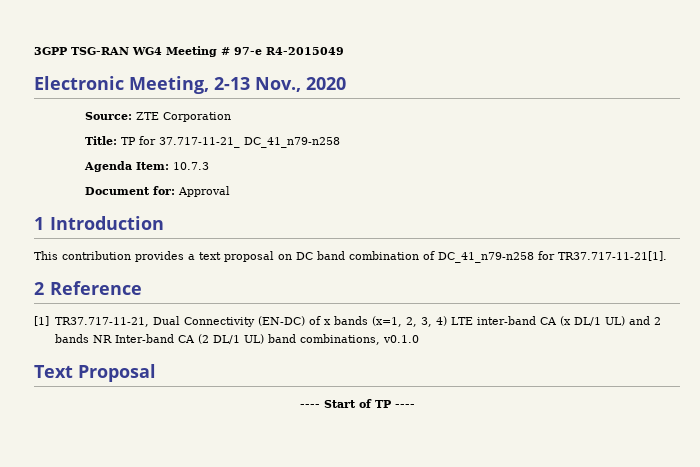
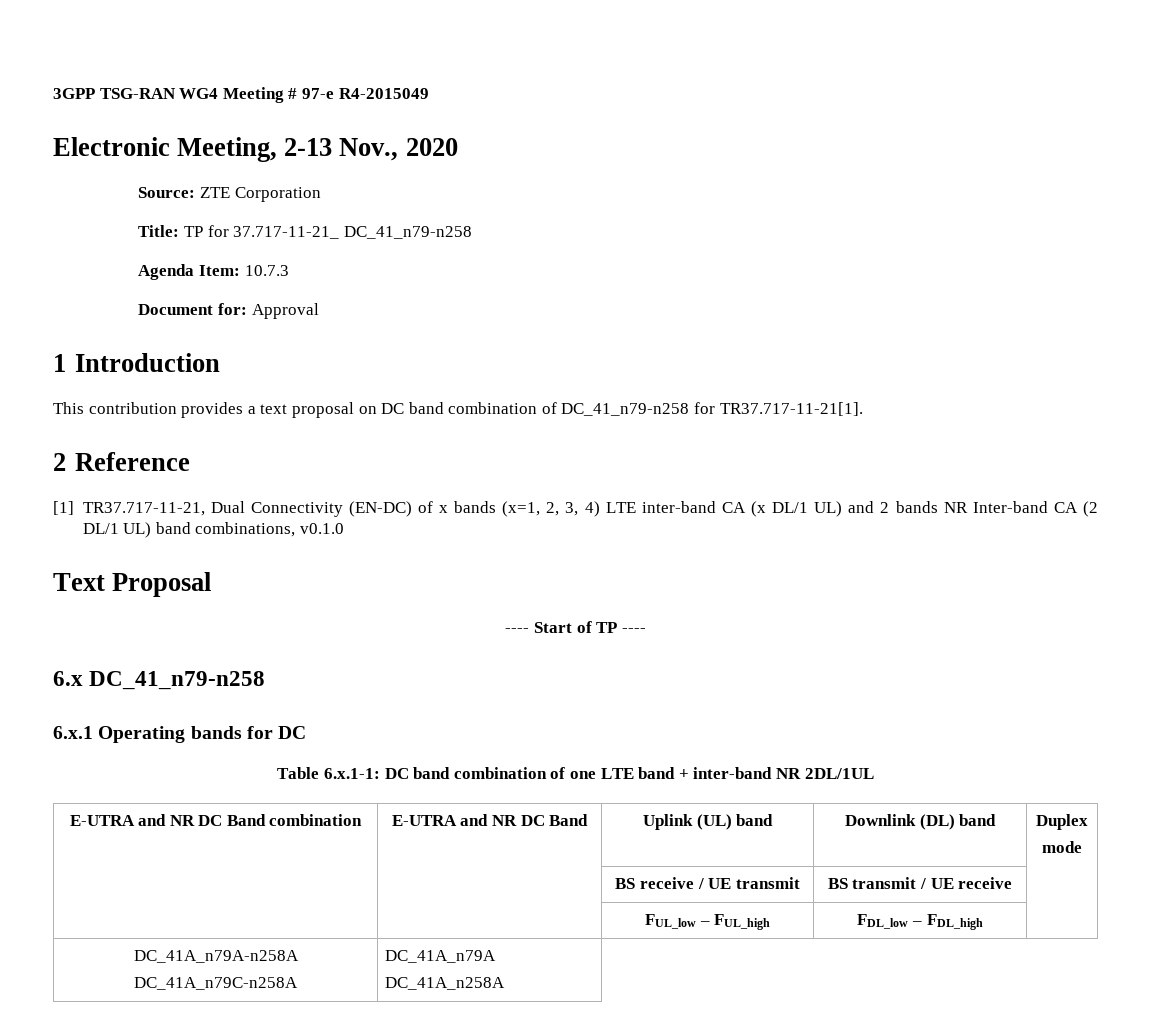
+ 6.x DC_41_n79-n258
+ 6.x.1 Operating bands for DC
+ Table 6.x.1-1: DC band combination of one LTE band + inter-band NR 2DL/1UL
+ E-UTRA and NR DC Band combination | E-UTRA and NR DC Band | Uplink (UL) band | Downlink (DL) band | Duplex
+ mode
+ | | BS receive / UE transmit | BS transmit / UE receive |
+ | | FUL_low – FUL_high | FDL_low – FDL_high |
+ DC_41A_n79A-n258A
+ DC_41A_n79C-n258A | DC_41A_n79A
+ DC_41A_n258A

